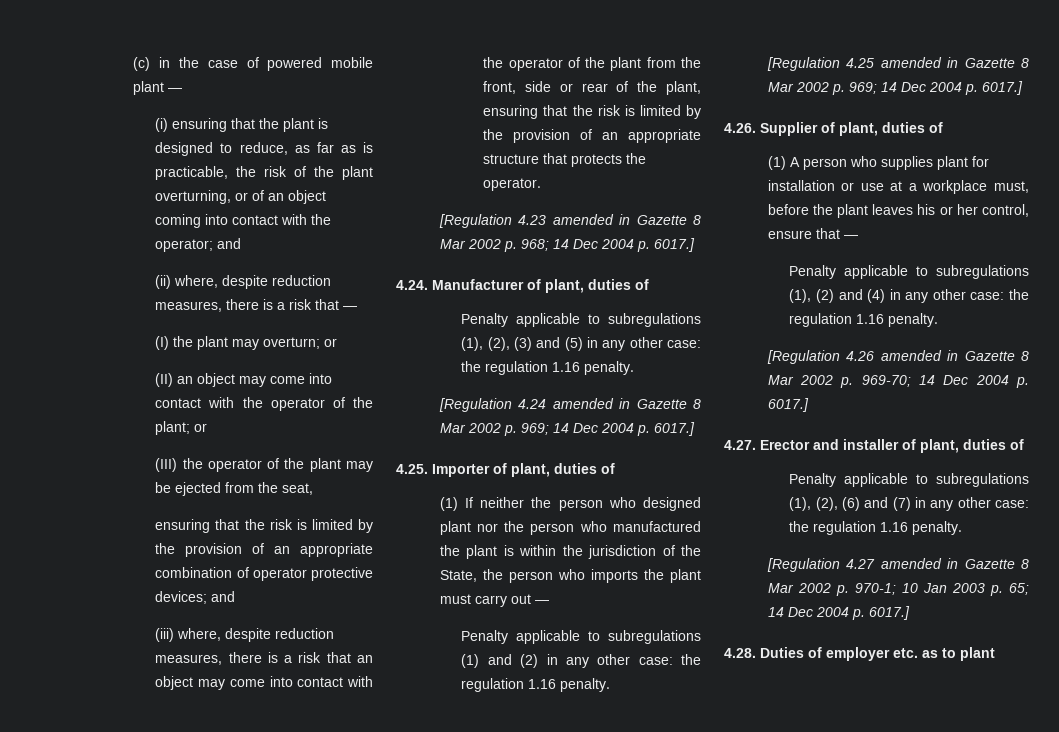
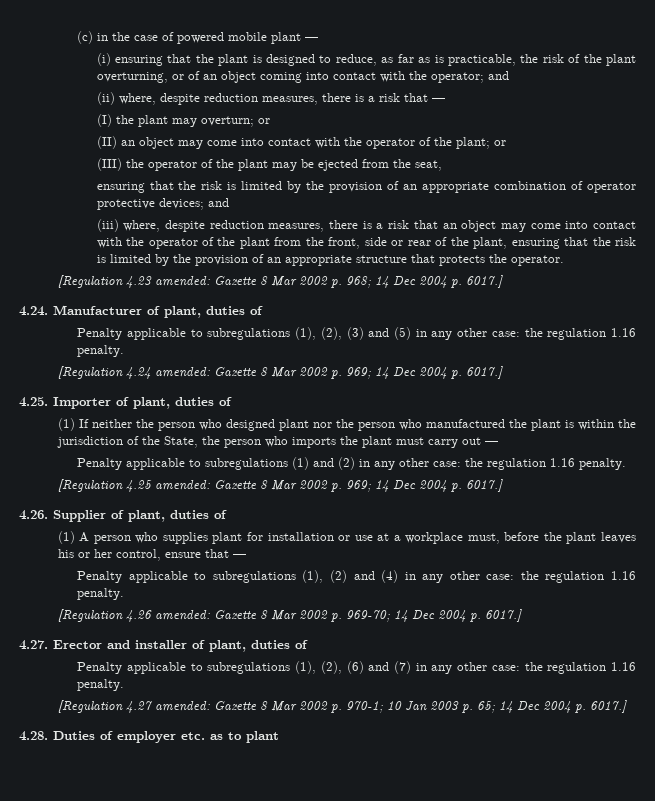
- [Regulation 4.23 amended in Gazette 8 Mar 2002 p. 968; 14 Dec 2004 p. 6017.]
+ [Regulation 4.23 amended: Gazette 8 Mar 2002 p. 968; 14 Dec 2004 p. 6017.]
- [Regulation 4.24 amended in Gazette 8 Mar 2002 p. 969; 14 Dec 2004 p. 6017.]
+ [Regulation 4.24 amended: Gazette 8 Mar 2002 p. 969; 14 Dec 2004 p. 6017.]
- [Regulation 4.25 amended in Gazette 8 Mar 2002 p. 969; 14 Dec 2004 p. 6017.]
+ [Regulation 4.25 amended: Gazette 8 Mar 2002 p. 969; 14 Dec 2004 p. 6017.]
- [Regulation 4.26 amended in Gazette 8 Mar 2002 p. 969-70; 14 Dec 2004 p. 6017.]
+ [Regulation 4.26 amended: Gazette 8 Mar 2002 p. 969-70; 14 Dec 2004 p. 6017.]
- [Regulation 4.27 amended in Gazette 8 Mar 2002 p. 970-1; 10 Jan 2003 p. 65; 14 Dec 2004 p. 6017.]
+ [Regulation 4.27 amended: Gazette 8 Mar 2002 p. 970-1; 10 Jan 2003 p. 65; 14 Dec 2004 p. 6017.]

